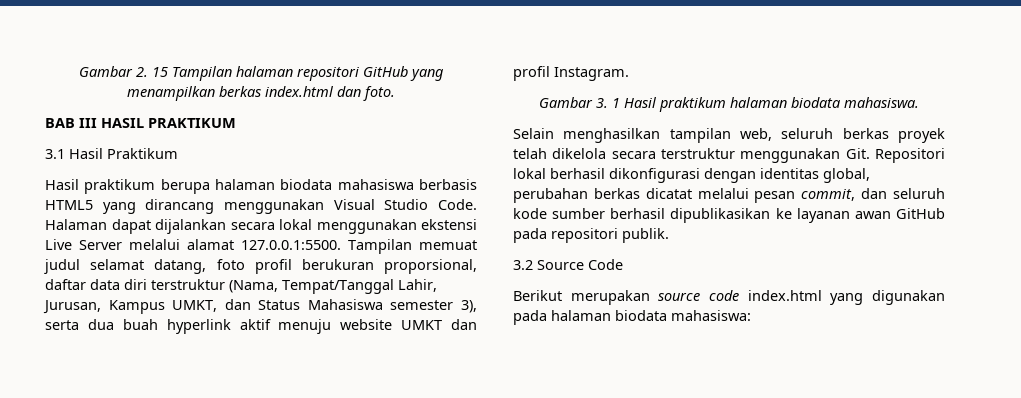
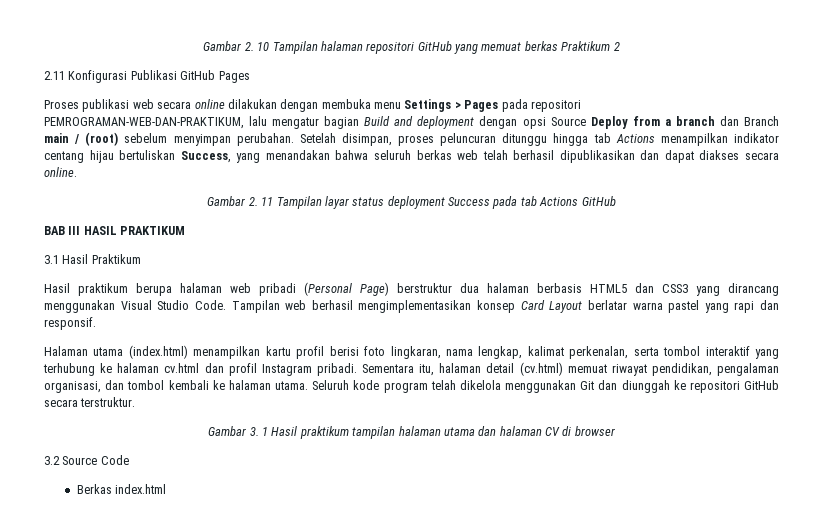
- Gambar 2. 15 Tampilan halaman repositori GitHub yang menampilkan berkas index.html dan foto.
+ Gambar 2. 10 Tampilan halaman repositori GitHub yang memuat berkas Praktikum 2
+ 2.11 Konfigurasi Publikasi GitHub Pages
+ Proses publikasi web secara online dilakukan dengan membuka menu Settings > Pages pada repositori PEMROGRAMAN-WEB-DAN-PRAKTIKUM, lalu mengatur bagian Build and deployment dengan opsi Source Deploy from a branch dan Branch main / (root) sebelum menyimpan perubahan. Setelah disimpan, proses peluncuran ditunggu hingga tab Actions menampilkan indikator centang hijau bertuliskan Success, yang menandakan bahwa seluruh berkas web telah berhasil dipublikasikan dan dapat diakses secara online.
+ Gambar 2. 11 Tampilan layar status deployment Success pada tab Actions GitHub
- Hasil praktikum berupa halaman biodata mahasiswa berbasis HTML5 yang dirancang menggunakan Visual Studio Code.
+ Hasil praktikum berupa halaman web pribadi (Personal Page) berstruktur dua halaman berbasis HTML5 dan CSS3 yang dirancang menggunakan Visual Studio Code.
- Halaman dapat dijalankan secara lokal menggunakan ekstensi Live Server melalui alamat 127.0.0.1:5500. Tampilan memuat judul selamat datang, foto profil berukuran proporsional, daftar data diri terstruktur (Nama, Tempat/Tanggal Lahir, Jurusan, Kampus UMKT, dan Status Mahasiswa semester 3), serta dua buah hyperlink aktif menuju website UMKT dan profil Instagram.
+ Tampilan web berhasil mengimplementasikan konsep Card Layout berlatar warna pastel yang rapi dan responsif.
+ Halaman utama (index.html) menampilkan kartu profil berisi foto lingkaran, nama lengkap, kalimat perkenalan, serta tombol interaktif yang terhubung ke halaman cv.html dan profil Instagram pribadi. Sementara itu, halaman detail (cv.html) memuat riwayat pendidikan, pengalaman organisasi, dan tombol kembali ke halaman utama. Seluruh kode program telah dikelola menggunakan Git dan diunggah ke repositori GitHub secara terstruktur.
- Gambar 3. 1 Hasil praktikum halaman biodata mahasiswa.
- Selain menghasilkan tampilan web, seluruh berkas proyek telah dikelola secara terstruktur menggunakan Git. Repositori lokal berhasil dikonfigurasi dengan identitas global, perubahan berkas dicatat melalui pesan commit, dan seluruh kode sumber berhasil dipublikasikan ke layanan awan GitHub pada repositori publik.
+ Gambar 3. 1 Hasil praktikum tampilan halaman utama dan halaman CV di browser
  3.2 Source Code
- Berikut merupakan source code index.html yang digunakan pada halaman biodata mahasiswa:
+ Berkas index.html

